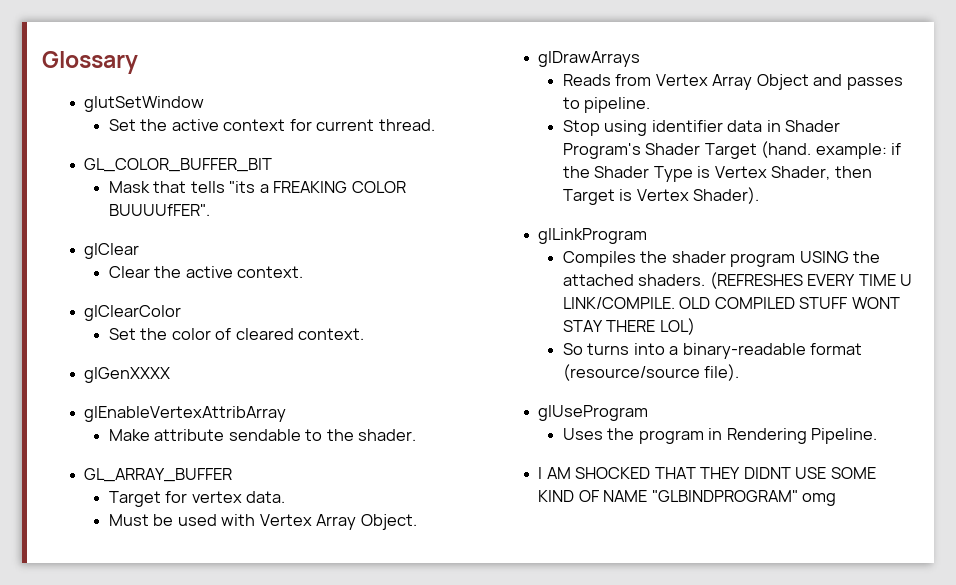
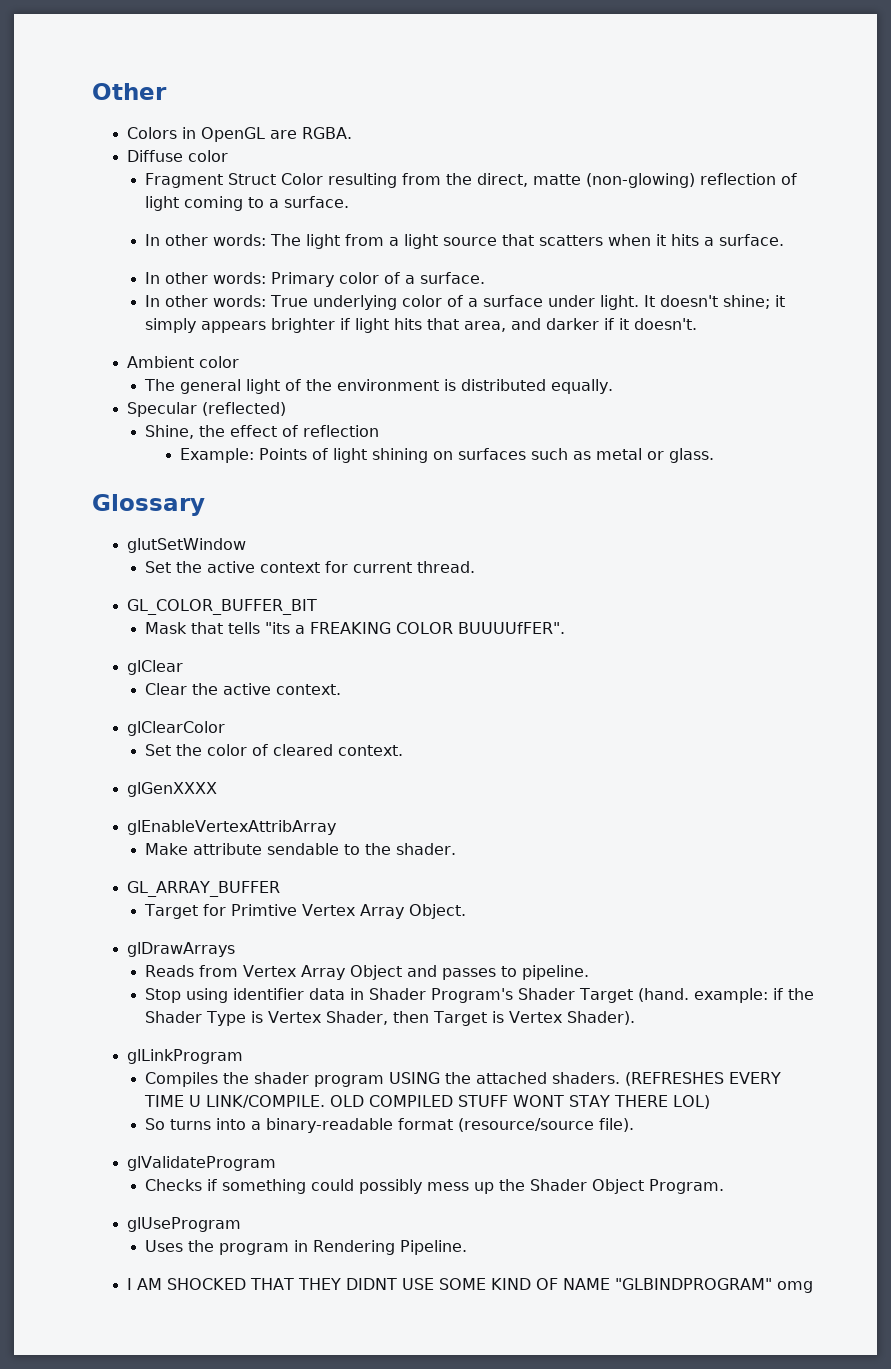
+ Other
+ Colors in OpenGL are RGBA.
+ Diffuse color
+ Fragment Struct Color resulting from the direct, matte (non-glowing) reflection of light coming to a surface.
+ In other words: The light from a light source that scatters when it hits a surface.
+ In other words: Primary color of a surface.
+ In other words: True underlying color of a surface under light. It doesn't shine; it simply appears brighter if light hits that area, and darker if it doesn't.
+ Ambient color
+ The general light of the environment is distributed equally.
+ Specular (reflected)
+ Shine, the effect of reflection
+ Example: Points of light shining on surfaces such as metal or glass.
- Target for vertex data.
- Must be used with Vertex Array Object.
+ Target for Primtive Vertex Array Object.
+ glValidateProgram
+ Checks if something could possibly mess up the Shader Object Program.

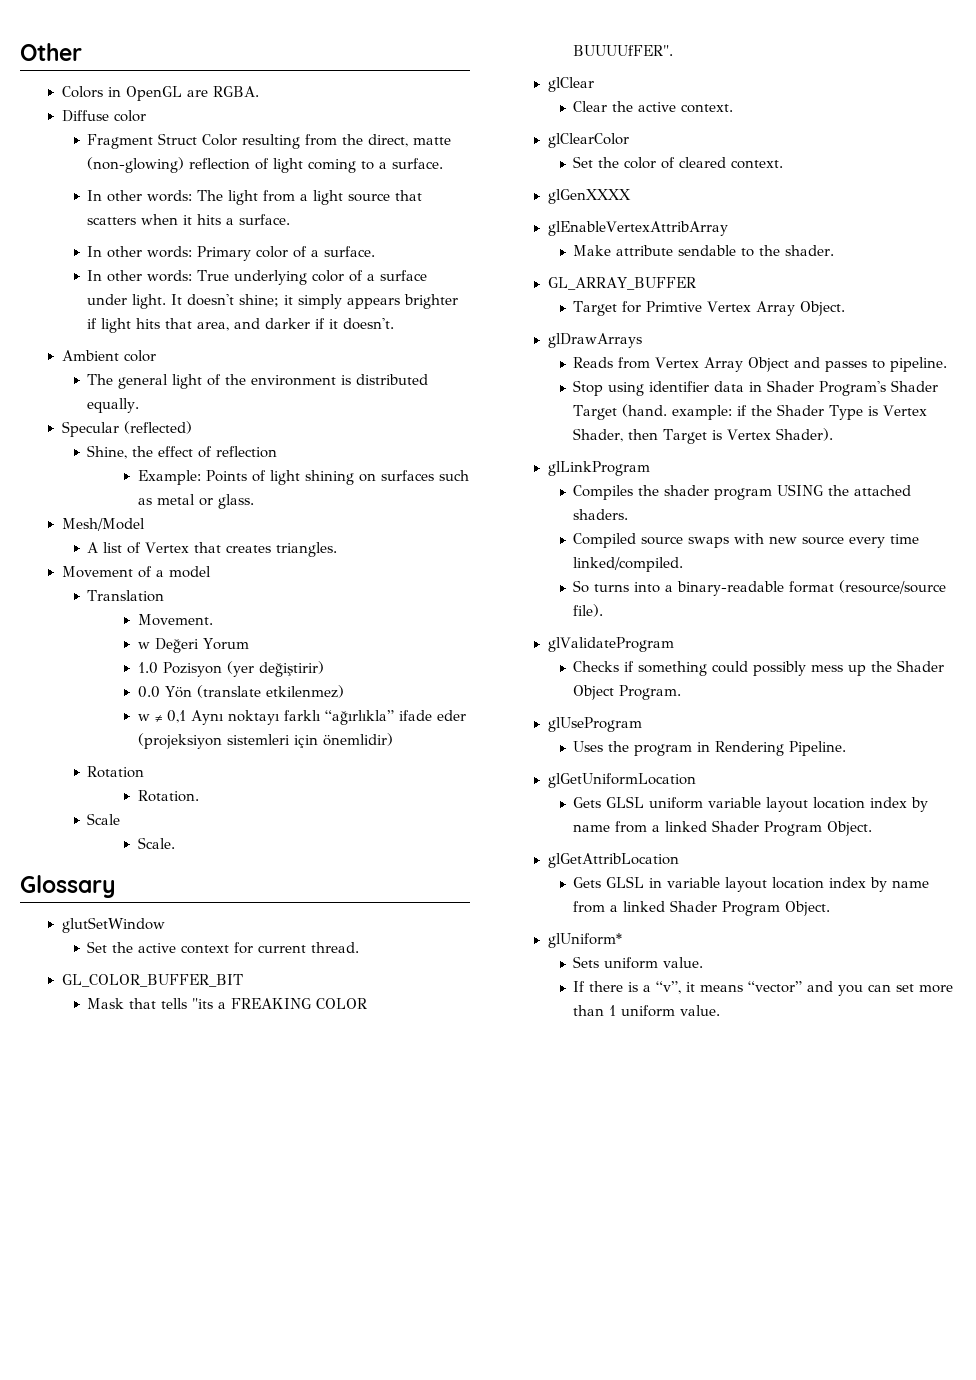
+ Mesh/Model
+ A list of Vertex that creates triangles.
+ Movement of a model
+ Translation
+ Movement.
+ w Değeri Yorum
+ 1.0 Pozisyon (yer değiştirir)
+ 0.0 Yön (translate etkilenmez)
+ w ≠ 0,1 Aynı noktayı farklı “ağırlıkla” ifade eder (projeksiyon sistemleri için önemlidir)
+ Rotation
+ Rotation.
+ Scale
+ Scale.
- Compiles the shader program USING the attached shaders. (REFRESHES EVERY TIME U LINK/COMPILE. OLD COMPILED STUFF WONT STAY THERE LOL)
+ Compiles the shader program USING the attached shaders.
+ Compiled source swaps with new source every time linked/compiled.
- I AM SHOCKED THAT THEY DIDNT USE SOME KIND OF NAME "GLBINDPROGRAM" omg
+ glGetUniformLocation
+ Gets GLSL uniform variable layout location index by name from a linked Shader Program Object.
+ glGetAttribLocation
+ Gets GLSL in variable layout location index by name from a linked Shader Program Object.
+ glUniform*
+ Sets uniform value.
+ If there is a “v”, it means “vector” and you can set more than 1 uniform value.

